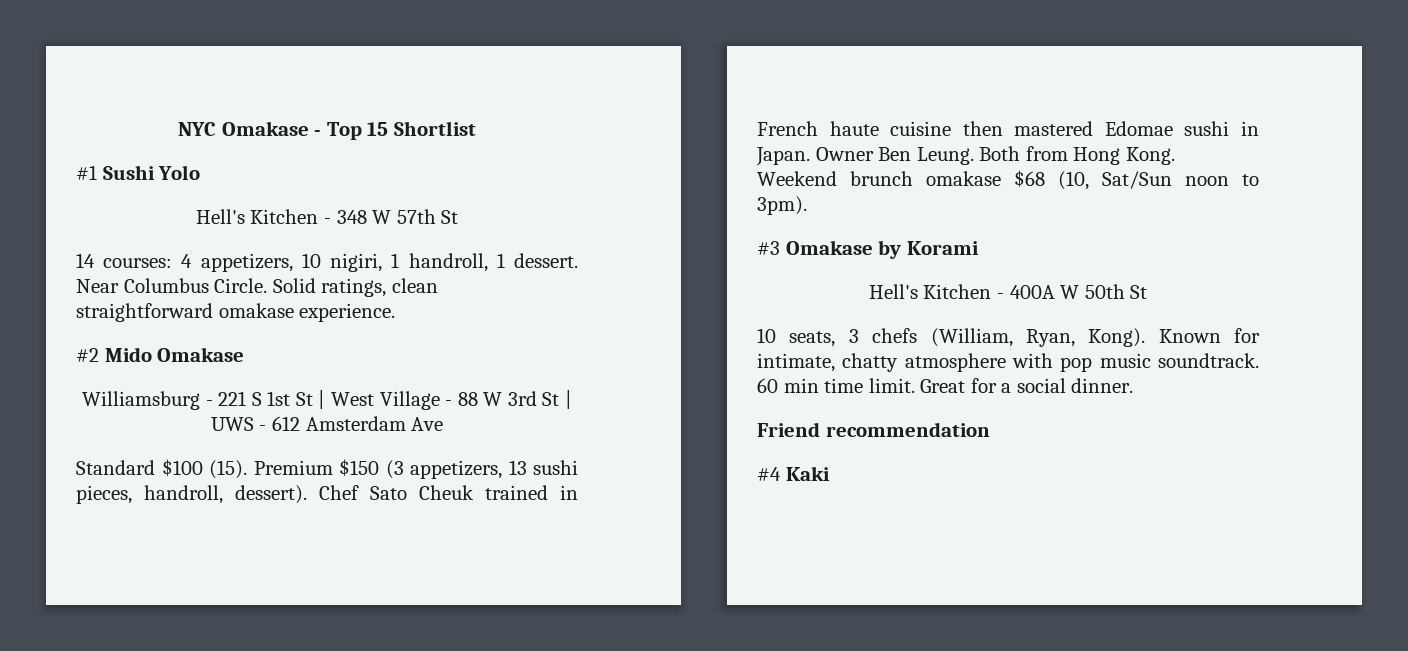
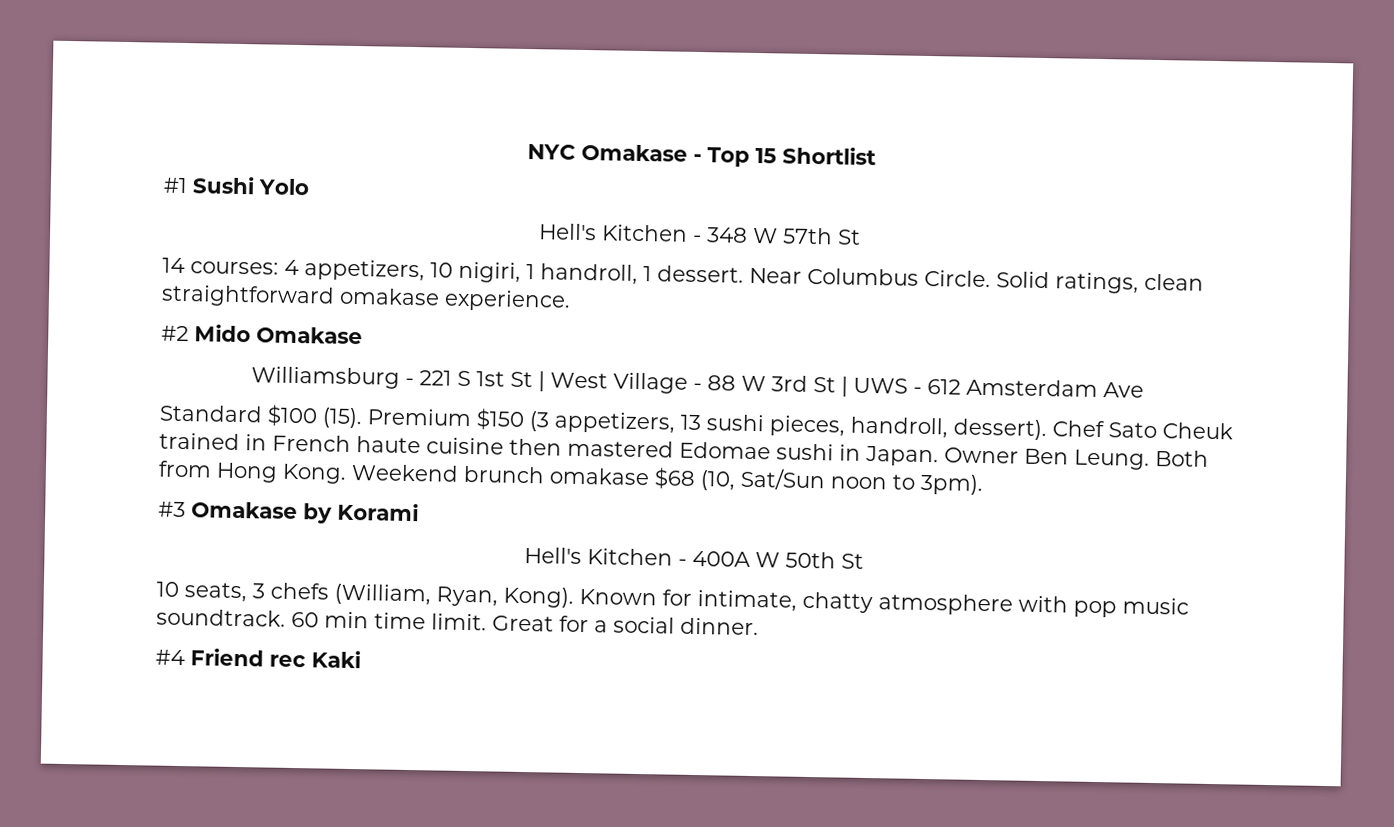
- Friend recommendation
- #4 Kaki
+ #4 Friend rec Kaki

